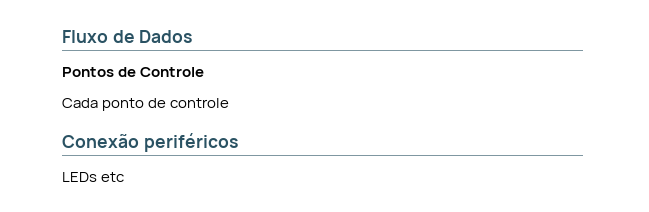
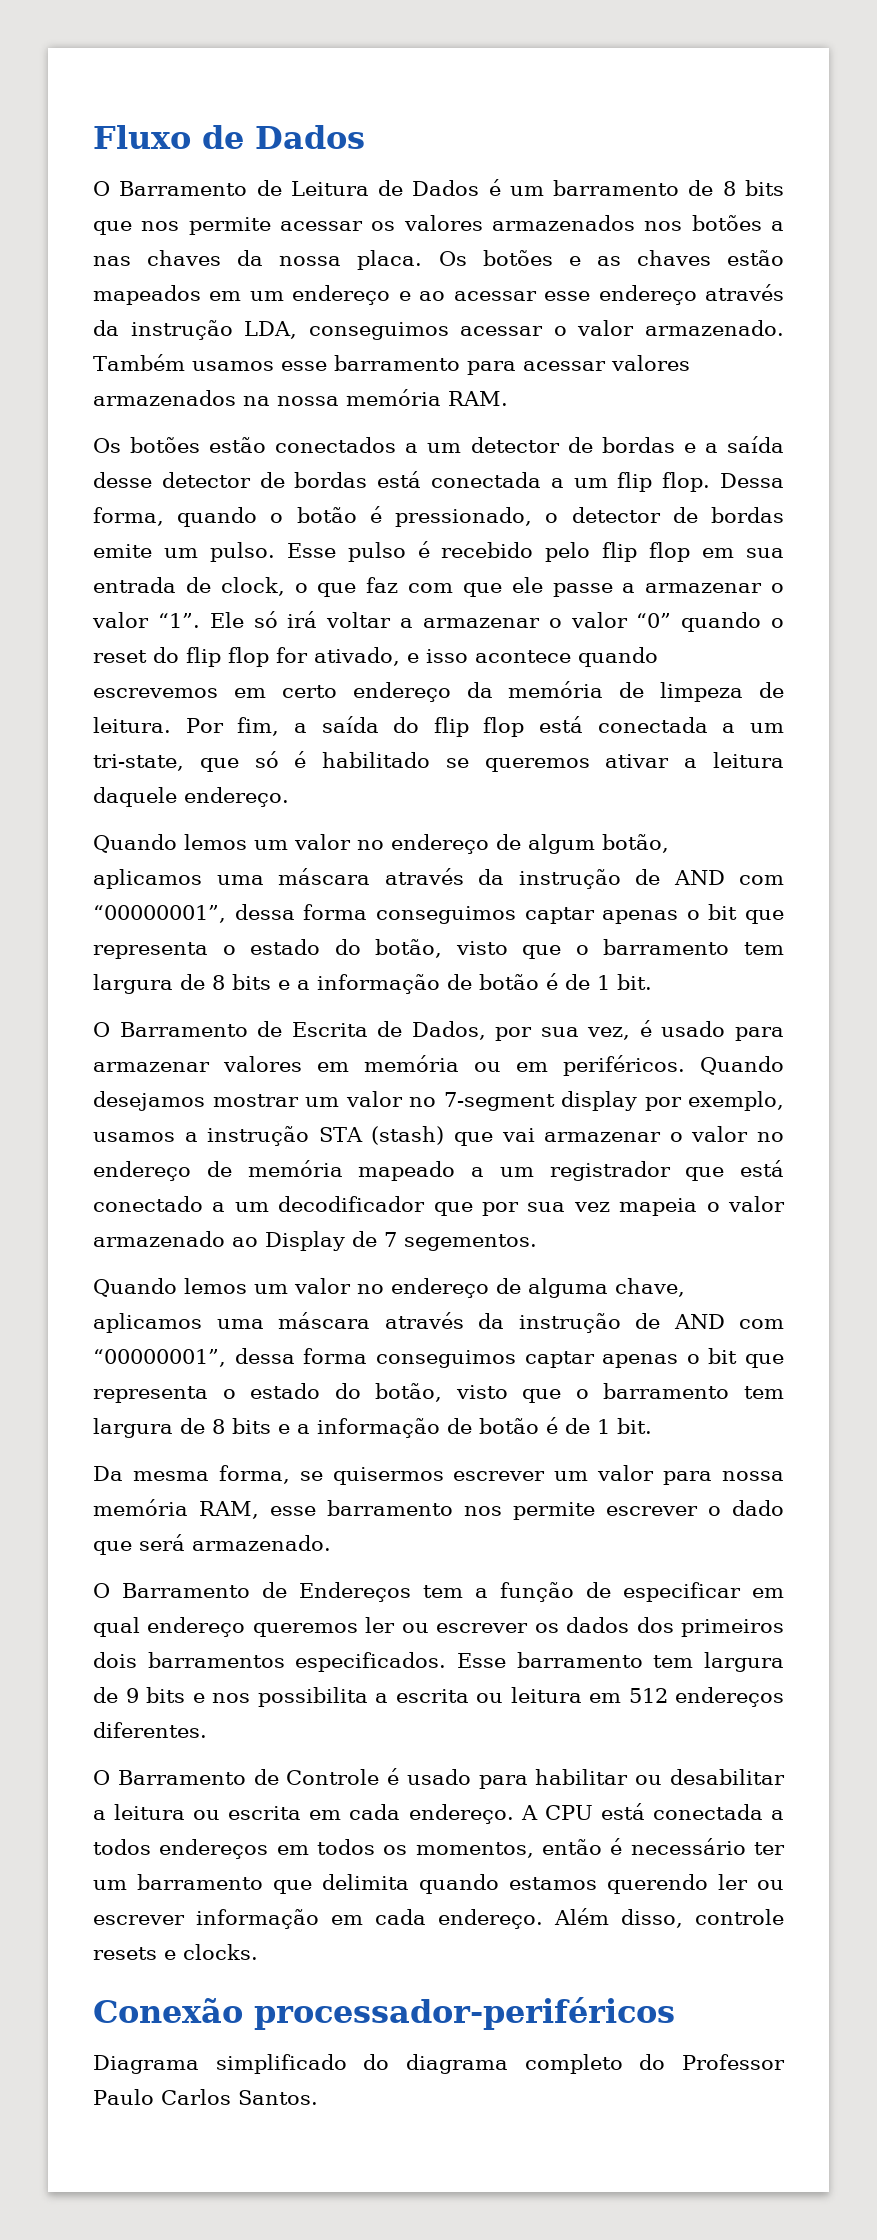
- Pontos de Controle
- Cada ponto de controle
- Conexão periféricos
- LEDs etc
+ O Barramento de Leitura de Dados é um barramento de 8 bits que nos permite acessar os valores armazenados nos botões a nas chaves da nossa placa. Os botões e as chaves estão mapeados em um endereço e ao acessar esse endereço através da instrução LDA, conseguimos acessar o valor armazenado. Também usamos esse barramento para acessar valores armazenados na nossa memória RAM.
+ Os botões estão conectados a um detector de bordas e a saída desse detector de bordas está conectada a um flip flop. Dessa forma, quando o botão é pressionado, o detector de bordas emite um pulso. Esse pulso é recebido pelo flip flop em sua entrada de clock, o que faz com que ele passe a armazenar o valor “1”. Ele só irá voltar a armazenar o valor “0” quando o reset do flip flop for ativado, e isso acontece quando escrevemos em certo endereço da memória de limpeza de leitura. Por fim, a saída do flip flop está conectada a um tri-state, que só é habilitado se queremos ativar a leitura daquele endereço.
+ Quando lemos um valor no endereço de algum botão, aplicamos uma máscara através da instrução de AND com “00000001”, dessa forma conseguimos captar apenas o bit que representa o estado do botão, visto que o barramento tem largura de 8 bits e a informação de botão é de 1 bit.
+ O Barramento de Escrita de Dados, por sua vez, é usado para armazenar valores em memória ou em periféricos. Quando desejamos mostrar um valor no 7-segment display por exemplo, usamos a instrução STA (stash) que vai armazenar o valor no endereço de memória mapeado a um registrador que está conectado a um decodificador que por sua vez mapeia o valor armazenado ao Display de 7 segementos.
+ Quando lemos um valor no endereço de alguma chave, aplicamos uma máscara através da instrução de AND com “00000001”, dessa forma conseguimos captar apenas o bit que representa o estado do botão, visto que o barramento tem largura de 8 bits e a informação de botão é de 1 bit.
+ Da mesma forma, se quisermos escrever um valor para nossa memória RAM, esse barramento nos permite escrever o dado que será armazenado.
+ O Barramento de Endereços tem a função de especificar em qual endereço queremos ler ou escrever os dados dos primeiros dois barramentos especificados. Esse barramento tem largura de 9 bits e nos possibilita a escrita ou leitura em 512 endereços diferentes.
+ O Barramento de Controle é usado para habilitar ou desabilitar a leitura ou escrita em cada endereço. A CPU está conectada a todos endereços em todos os momentos, então é necessário ter um barramento que delimita quando estamos querendo ler ou escrever informação em cada endereço. Além disso, controle resets e clocks.
+ Conexão processador-periféricos
+ Diagrama simplificado do diagrama completo do Professor Paulo Carlos Santos.

